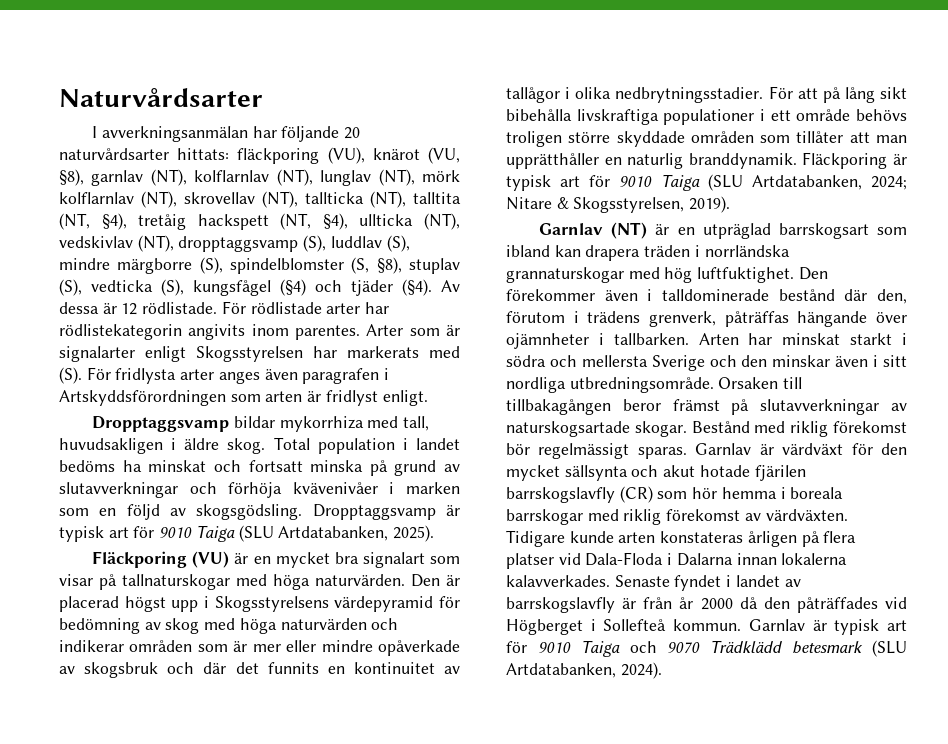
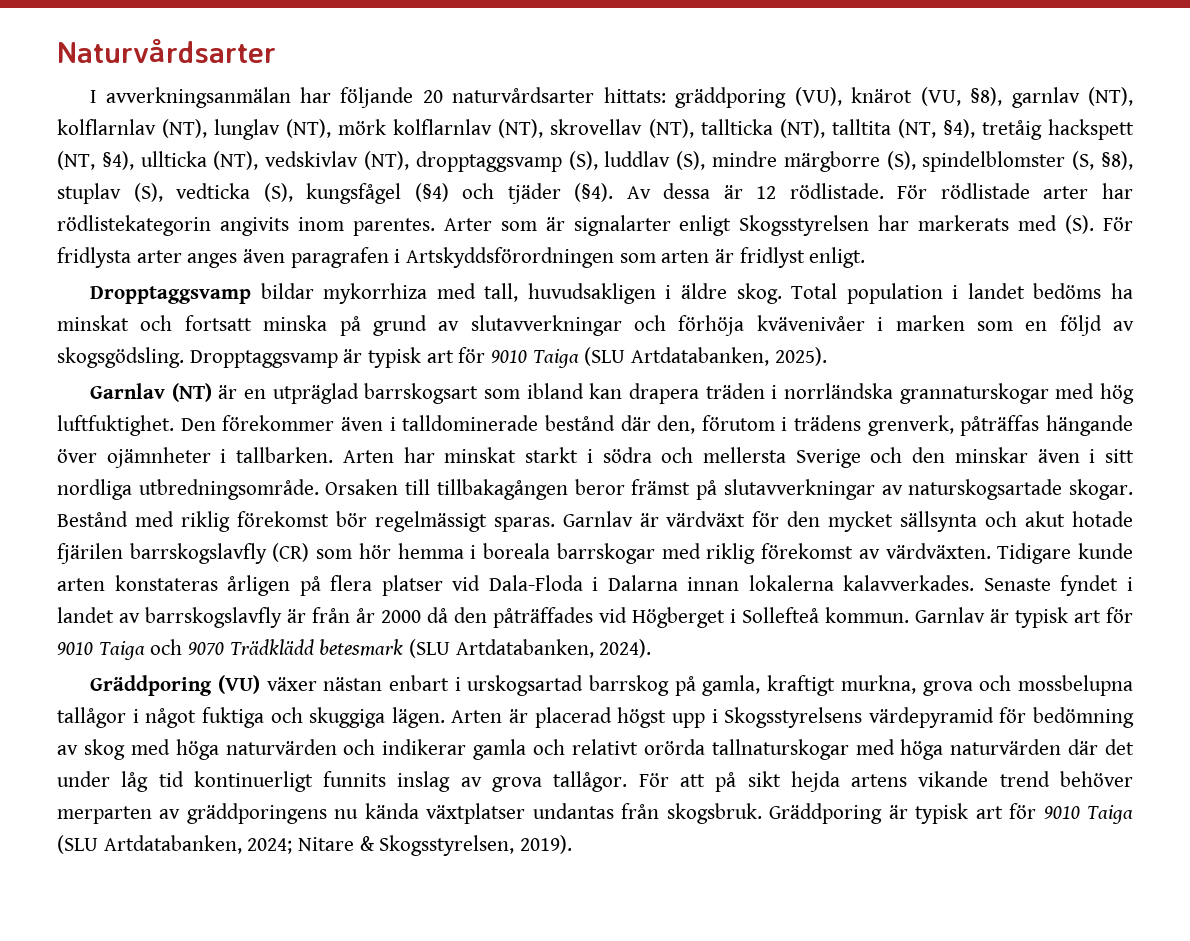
- I avverkningsanmälan har följande 20 naturvårdsarter hittats: fläckporing (VU), knärot (VU, §8), garnlav (NT), kolflarnlav (NT), lunglav (NT), mörk kolflarnlav (NT), skrovellav (NT), tallticka (NT), talltita (NT, §4), tretåig hackspett (NT, §4), ullticka (NT), vedskivlav (NT), dropptaggsvamp (S), luddlav (S), mindre märgborre (S), spindelblomster (S, §8), stuplav (S), vedticka (S), kungsfågel (§4) och tjäder (§4).
+ I avverkningsanmälan har följande 20 naturvårdsarter hittats: gräddporing (VU), knärot (VU, §8), garnlav (NT), kolflarnlav (NT), lunglav (NT), mörk kolflarnlav (NT), skrovellav (NT), tallticka (NT), talltita (NT, §4), tretåig hackspett (NT, §4), ullticka (NT), vedskivlav (NT), dropptaggsvamp (S), luddlav (S), mindre märgborre (S), spindelblomster (S, §8), stuplav (S), vedticka (S), kungsfågel (§4) och tjäder (§4).
- Fläckporing (VU) är en mycket bra signalart som visar på tallnaturskogar med höga naturvärden. Den är placerad högst upp i Skogsstyrelsens värdepyramid för bedömning av skog med höga naturvärden och indikerar områden som är mer eller mindre opåverkade av skogsbruk och där det funnits en kontinuitet av tallågor i olika nedbrytningsstadier. För att på lång sikt bibehålla livskraftiga populationer i ett område behövs troligen större skyddade områden som tillåter att man upprätthåller en naturlig branddynamik. Fläckporing är typisk art för 9010 Taiga (SLU Artdatabanken, 2024; Nitare & Skogsstyrelsen, 2019).
+ Gräddporing (VU) växer nästan enbart i urskogsartad barrskog på gamla, kraftigt murkna, grova och mossbelupna tallågor i något fuktiga och skuggiga lägen. Arten är placerad högst upp i Skogsstyrelsens värdepyramid för bedömning av skog med höga naturvärden och indikerar gamla och relativt orörda tallnaturskogar med höga naturvärden där det under låg tid kontinuerligt funnits inslag av grova tallågor. För att på sikt hejda artens vikande trend behöver merparten av gräddporingens nu kända växtplatser undantas från skogsbruk. Gräddporing är typisk art för 9010 Taiga (SLU Artdatabanken, 2024; Nitare & Skogsstyrelsen, 2019).

